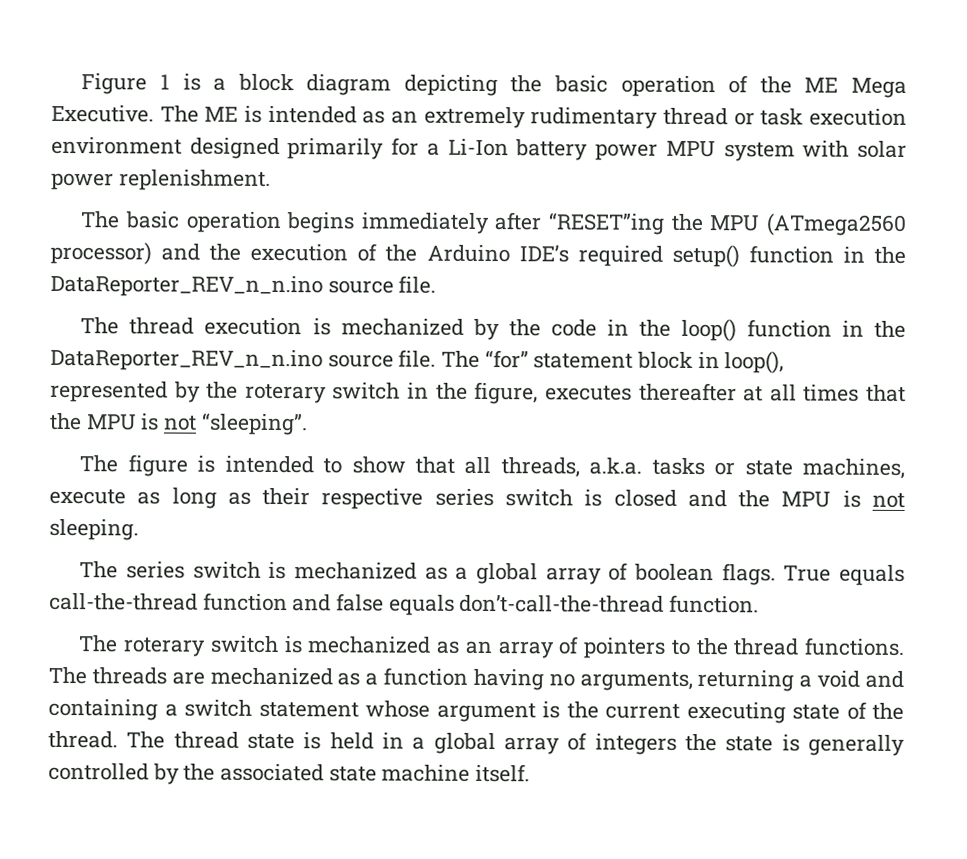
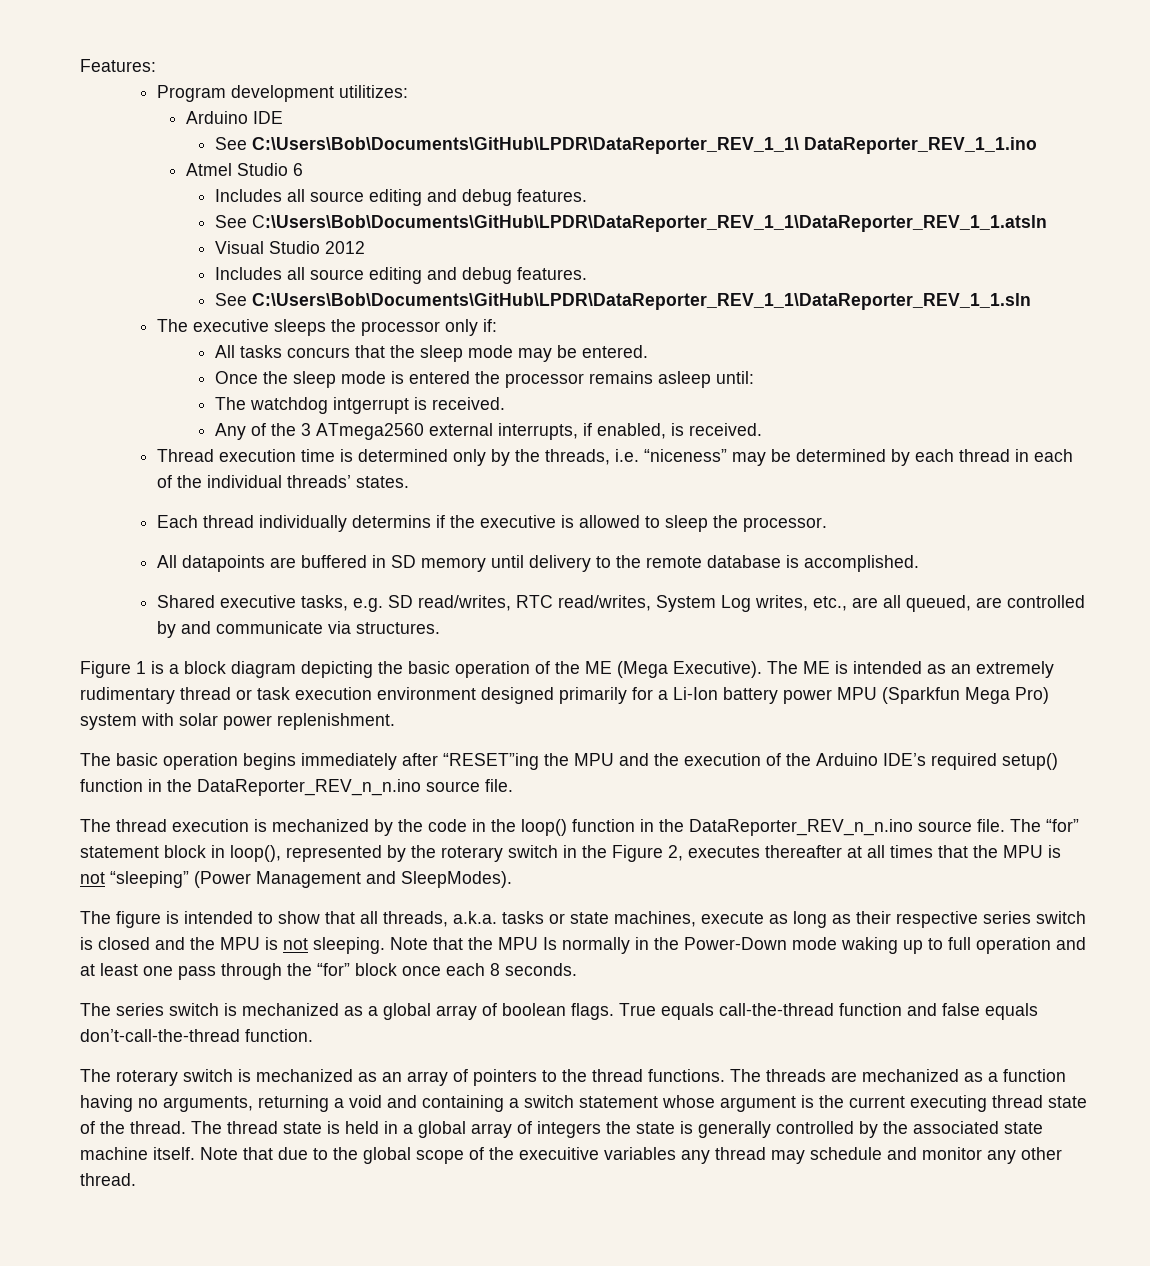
+ Features:
+ Program development utilitizes:
+ Arduino IDE
+ See C:\Users\Bob\Documents\GitHub\LPDR\DataReporter_REV_1_1\ DataReporter_REV_1_1.ino
+ Atmel Studio 6
+ Includes all source editing and debug features.
+ See C:\Users\Bob\Documents\GitHub\LPDR\DataReporter_REV_1_1\DataReporter_REV_1_1.atsln
+ Visual Studio 2012
+ Includes all source editing and debug features.
+ See C:\Users\Bob\Documents\GitHub\LPDR\DataReporter_REV_1_1\DataReporter_REV_1_1.sln
+ The executive sleeps the processor only if:
+ All tasks concurs that the sleep mode may be entered.
+ Once the sleep mode is entered the processor remains asleep until:
+ The watchdog intgerrupt is received.
+ Any of the 3 ATmega2560 external interrupts, if enabled, is received.
+ Thread execution time is determined only by the threads, i.e. “niceness” may be determined by each thread in each of the individual threads’ states.
+ Each thread individually determins if the executive is allowed to sleep the processor.
+ All datapoints are buffered in SD memory until delivery to the remote database is accomplished.
+ Shared executive tasks, e.g. SD read/writes, RTC read/writes, System Log writes, etc., are all queued, are controlled by and communicate via structures.
- Figure 1 is a block diagram depicting the basic operation of the ME Mega Executive.
+ Figure 1 is a block diagram depicting the basic operation of the ME (Mega Executive).
- The ME is intended as an extremely rudimentary thread or task execution environment designed primarily for a Li-Ion battery power MPU system with solar power replenishment.
+ The ME is intended as an extremely rudimentary thread or task execution environment designed primarily for a Li-Ion battery power MPU (Sparkfun Mega Pro) system with solar power replenishment.
- The basic operation begins immediately after “RESET”ing the MPU (ATmega2560 processor) and the execution of the Arduino IDE’s required setup() function in the DataReporter_REV_n_n.ino source file.
+ The basic operation begins immediately after “RESET”ing the MPU and the execution of the Arduino IDE’s required setup() function in the DataReporter_REV_n_n.ino source file.
- The “for” statement block in loop(), represented by the roterary switch in the figure, executes thereafter at all times that the MPU is not “sleeping”.
+ The “for” statement block in loop(), represented by the roterary switch in the Figure 2, executes thereafter at all times that the MPU is not “sleeping” (Power Management and SleepModes).
+ Note that the MPU Is normally in the Power-Down mode waking up to full operation and at least one pass through the “for” block once each 8 seconds.
- The threads are mechanized as a function having no arguments, returning a void and containing a switch statement whose argument is the current executing state of the thread.
+ The threads are mechanized as a function having no arguments, returning a void and containing a switch statement whose argument is the current executing thread state of the thread.
+ Note that due to the global scope of the execuitive variables any thread may schedule and monitor any other thread.

